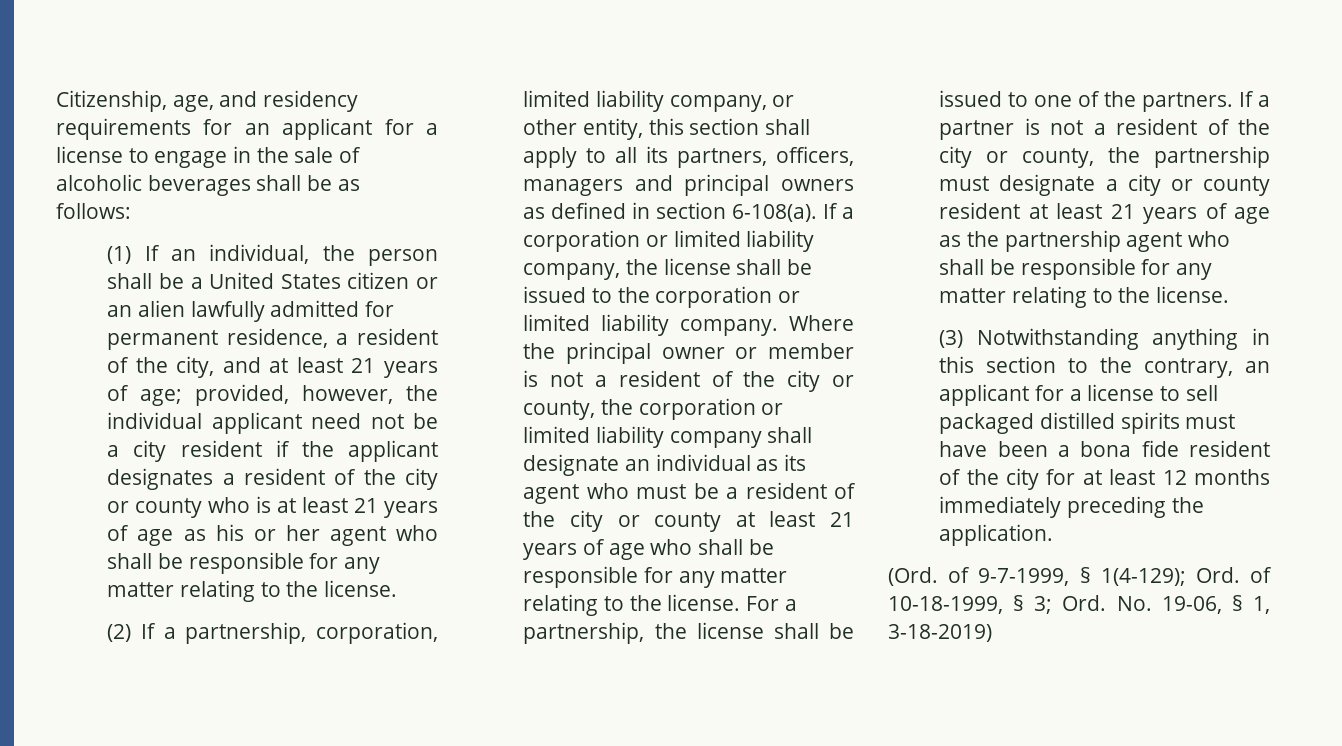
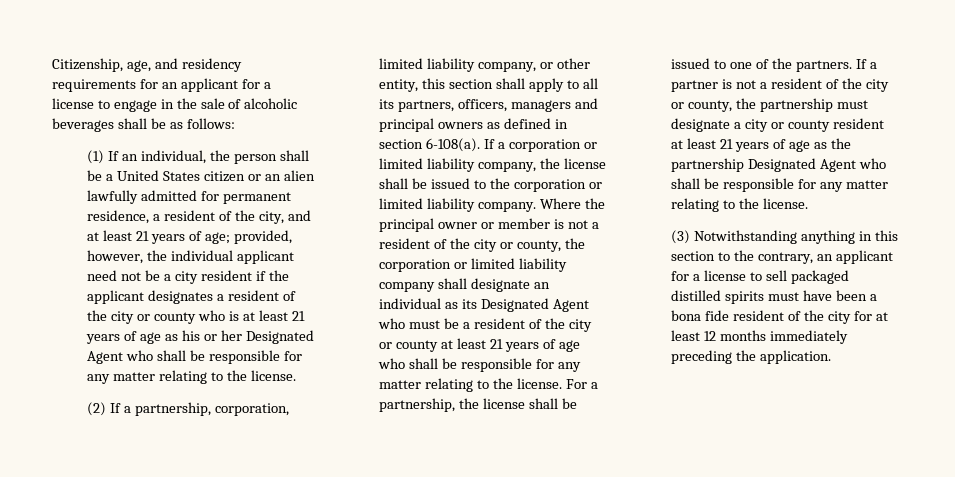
- provided, however, the individual applicant need not be a city resident if the applicant designates a resident of the city or county who is at least 21 years of age as his or her agent who shall be responsible for any matter relating to the license.
+ provided, however, the individual applicant need not be a city resident if the applicant designates a resident of the city or county who is at least 21 years of age as his or her Designated Agent who shall be responsible for any matter relating to the license.
- Where the principal owner or member is not a resident of the city or county, the corporation or limited liability company shall designate an individual as its agent who must be a resident of the city or county at least 21 years of age who shall be responsible for any matter relating to the license.
+ Where the principal owner or member is not a resident of the city or county, the corporation or limited liability company shall designate an individual as its Designated Agent who must be a resident of the city or county at least 21 years of age who shall be responsible for any matter relating to the license.
- If a partner is not a resident of the city or county, the partnership must designate a city or county resident at least 21 years of age as the partnership agent who shall be responsible for any matter relating to the license.
+ If a partner is not a resident of the city or county, the partnership must designate a city or county resident at least 21 years of age as the partnership Designated Agent who shall be responsible for any matter relating to the license.
- (Ord. of 9-7-1999, § 1(4-129); Ord. of 10-18-1999, § 3; Ord. No. 19-06, § 1, 3-18-2019)

